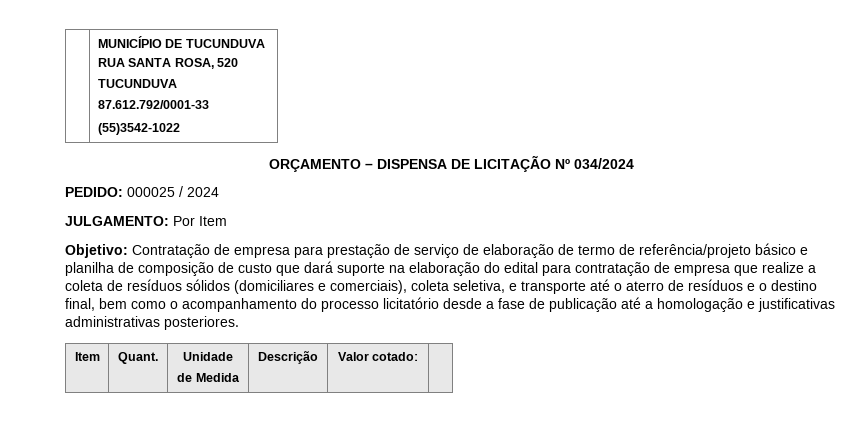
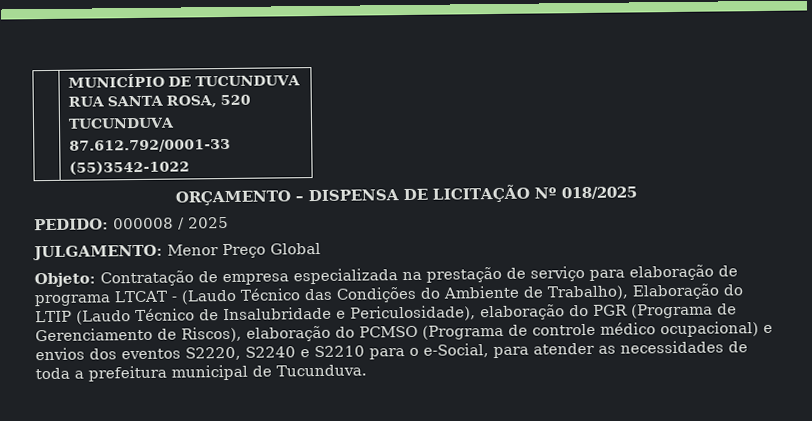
- ORÇAMENTO – DISPENSA DE LICITAÇÃO Nº 034/2024
+ ORÇAMENTO – DISPENSA DE LICITAÇÃO Nº 018/2025
- PEDIDO: 000025 / 2024
- JULGAMENTO: Por Item
- Objetivo: Contratação de empresa para prestação de serviço de elaboração de termo de referência/projeto básico e planilha de composição de custo que dará suporte na elaboração do edital para contratação de empresa que realize a coleta de resíduos sólidos (domiciliares e comerciais), coleta seletiva, e transporte até o aterro de resíduos e o destino final, bem como o acompanhamento do processo licitatório desde a fase de publicação até a homologação e justificativas administrativas posteriores.
- Item | Quant. | Unidade
- de Medida | Descrição | Valor cotado: |
+ PEDIDO: 000008 / 2025
+ JULGAMENTO: Menor Preço Global
+ Objeto: Contratação de empresa especializada na prestação de serviço para elaboração de programa LTCAT - (Laudo Técnico das Condições do Ambiente de Trabalho), Elaboração do LTIP (Laudo Técnico de Insalubridade e Periculosidade), elaboração do PGR (Programa de Gerenciamento de Riscos), elaboração do PCMSO (Programa de controle médico ocupacional) e envios dos eventos S2220, S2240 e S2210 para o e-Social, para atender as necessidades de toda a prefeitura municipal de Tucunduva.

